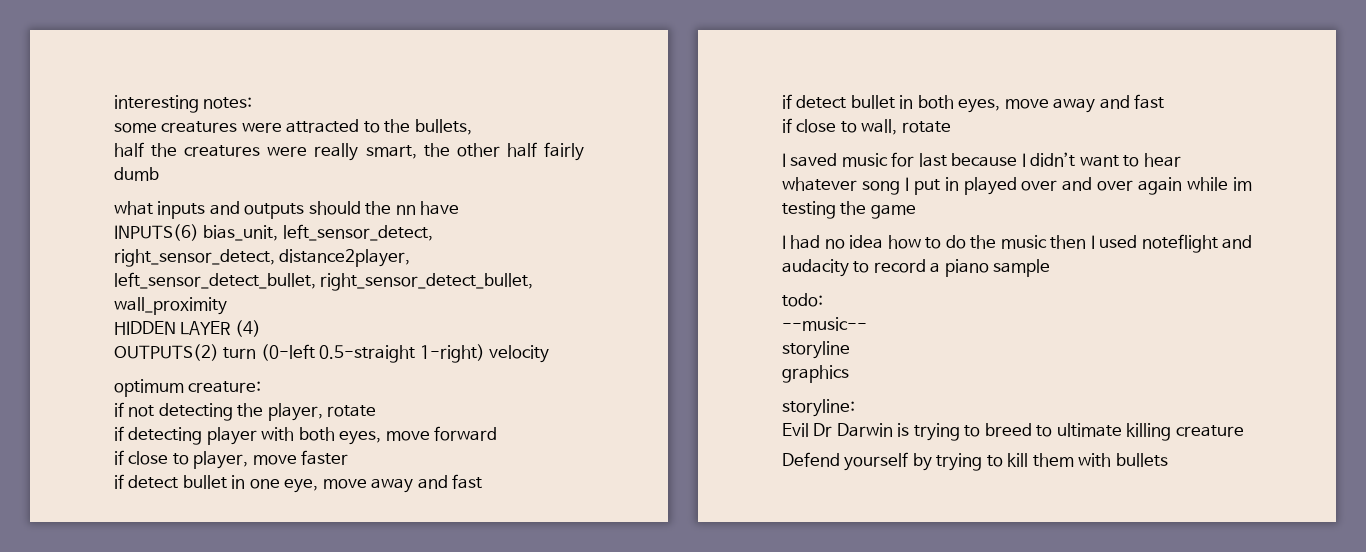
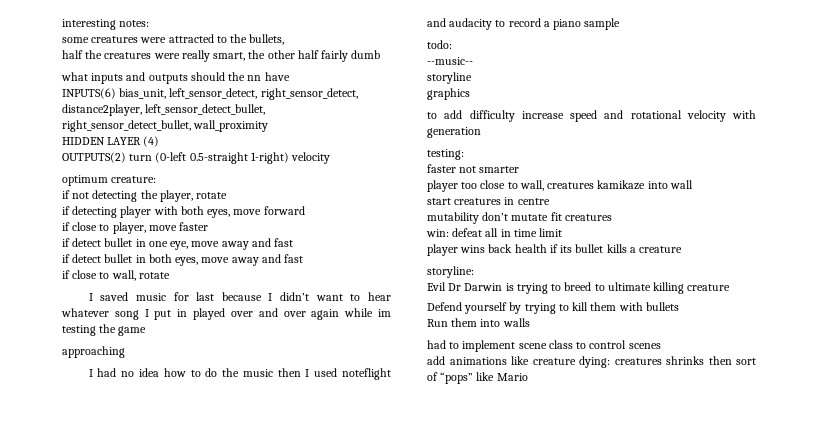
+ approaching
+ to add difficulty increase speed and rotational velocity with generation
+ testing:
+ faster not smarter
+ player too close to wall, creatures kamikaze into wall
+ start creatures in centre
+ mutability don’t mutate fit creatures
+ win: defeat all in time limit
+ player wins back health if its bullet kills a creature
+ Run them into walls
+ had to implement scene class to control scenes
+ add animations like creature dying: creatures shrinks then sort of “pops” like Mario

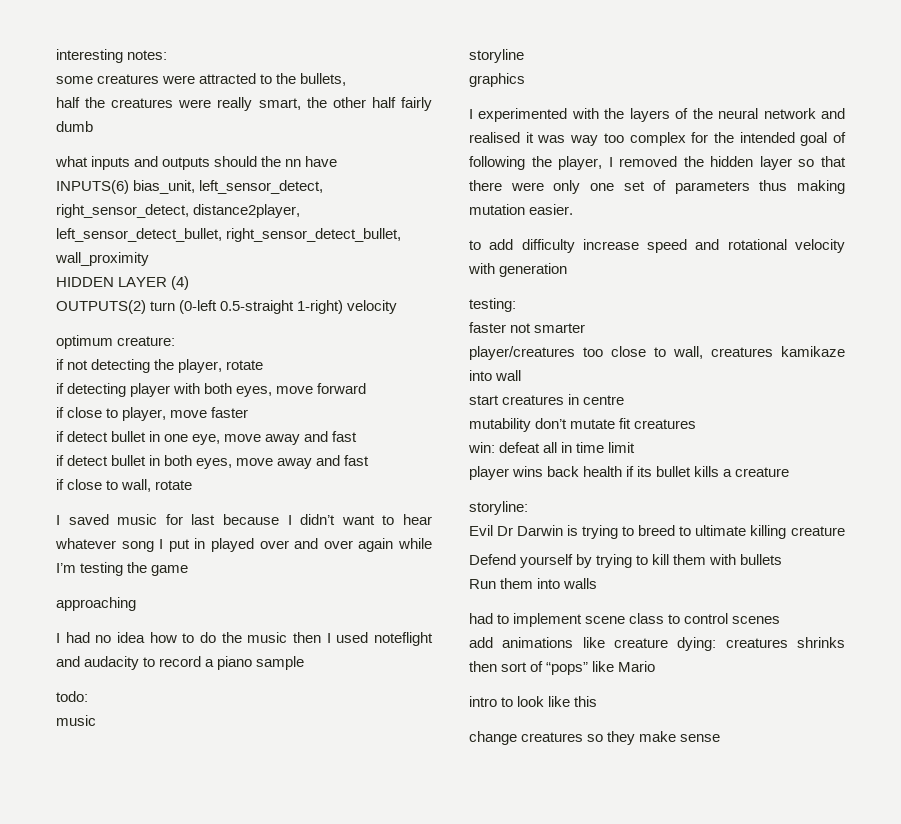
- I saved music for last because I didn’t want to hear whatever song I put in played over and over again while im testing the game
+ I saved music for last because I didn’t want to hear whatever song I put in played over and over again while I’m testing the game
  todo:
- --music--
+ music
+ I experimented with the layers of the neural network and realised it was way too complex for the intended goal of following the player, I removed the hidden layer so that there were only one set of parameters thus making mutation easier.
- player too close to wall, creatures kamikaze into wall
+ player/creatures too close to wall, creatures kamikaze into wall
+ intro to look like this
+ change creatures so they make sense

